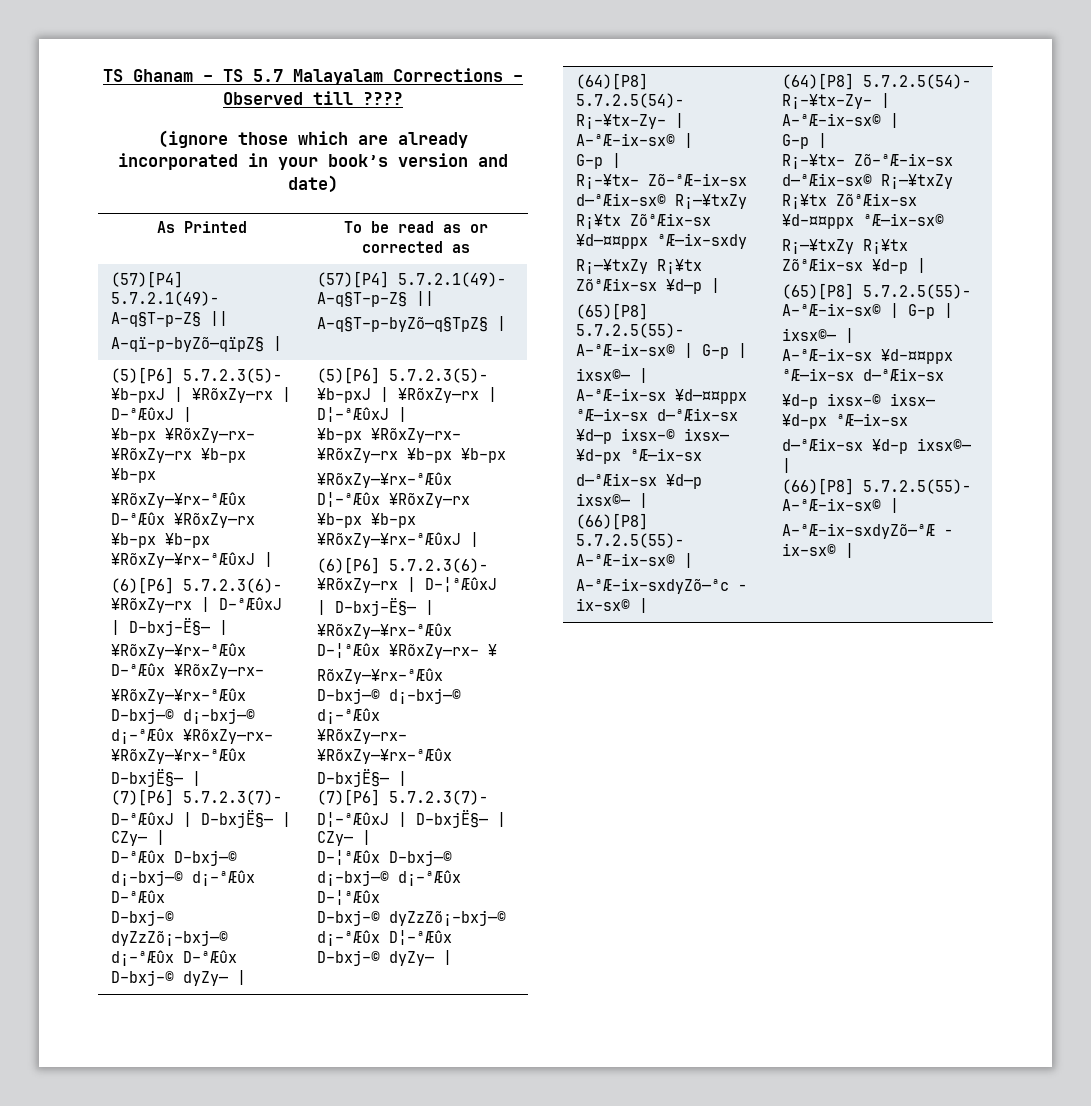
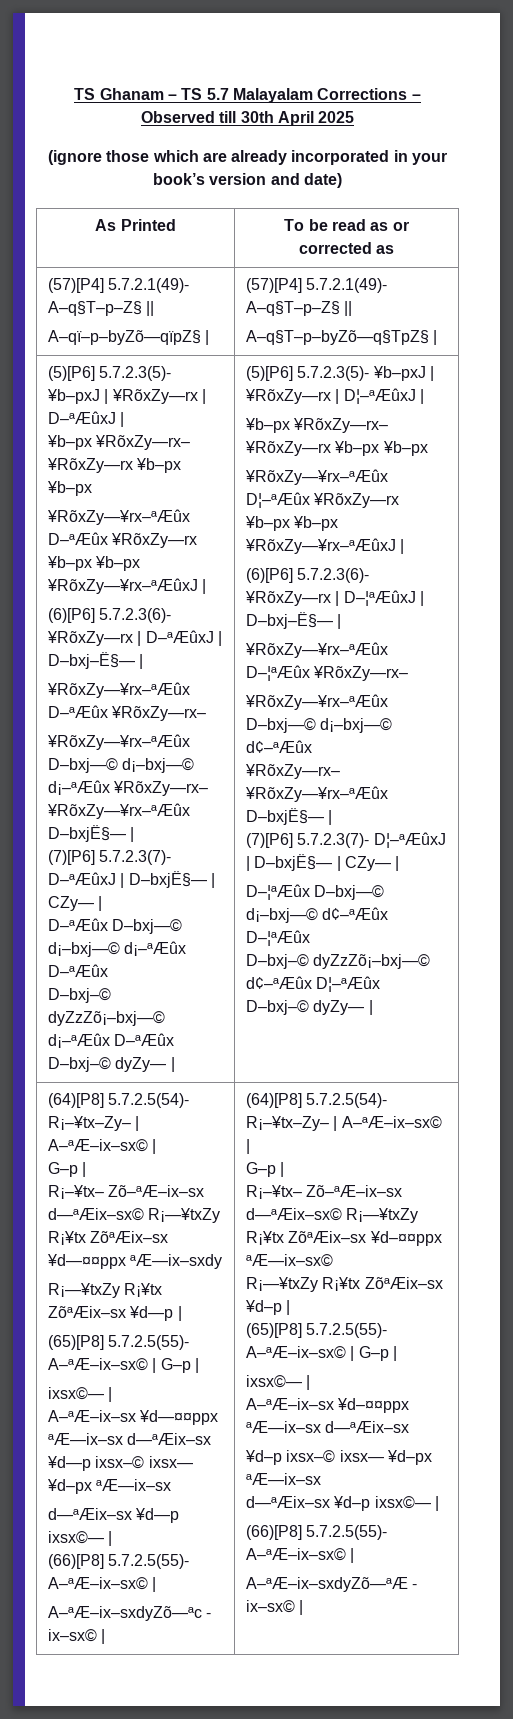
- TS Ghanam – TS 5.7 Malayalam Corrections – Observed till ????
+ TS Ghanam – TS 5.7 Malayalam Corrections – Observed till 30th April 2025
- ¥RõxZy—¥rx–ªÆûx D–¦ªÆûx ¥RõxZy—rx– ¥
- RõxZy—¥rx–ªÆûx D–bxj—© d¡–bxj—© d¡–ªÆûx
+ ¥RõxZy—¥rx–ªÆûx D–¦ªÆûx ¥RõxZy—rx–
+ ¥RõxZy—¥rx–ªÆûx D–bxj—© d¡–bxj—© d¢–ªÆûx
- D–¦ªÆûx D–bxj—© d¡–bxj—© d¡–ªÆûx D–¦ªÆûx
+ D–¦ªÆûx D–bxj—© d¡–bxj—© d¢–ªÆûx D–¦ªÆûx
- D–bxj–© dyZzZõ¡–bxj—© d¡–ªÆûx D¦–ªÆûx D–bxj–© dyZy— |
+ D–bxj–© dyZzZõ¡–bxj—© d¢–ªÆûx D¦–ªÆûx D–bxj–© dyZy— |

